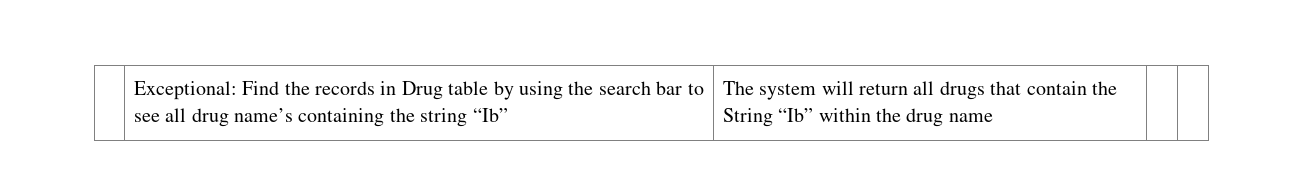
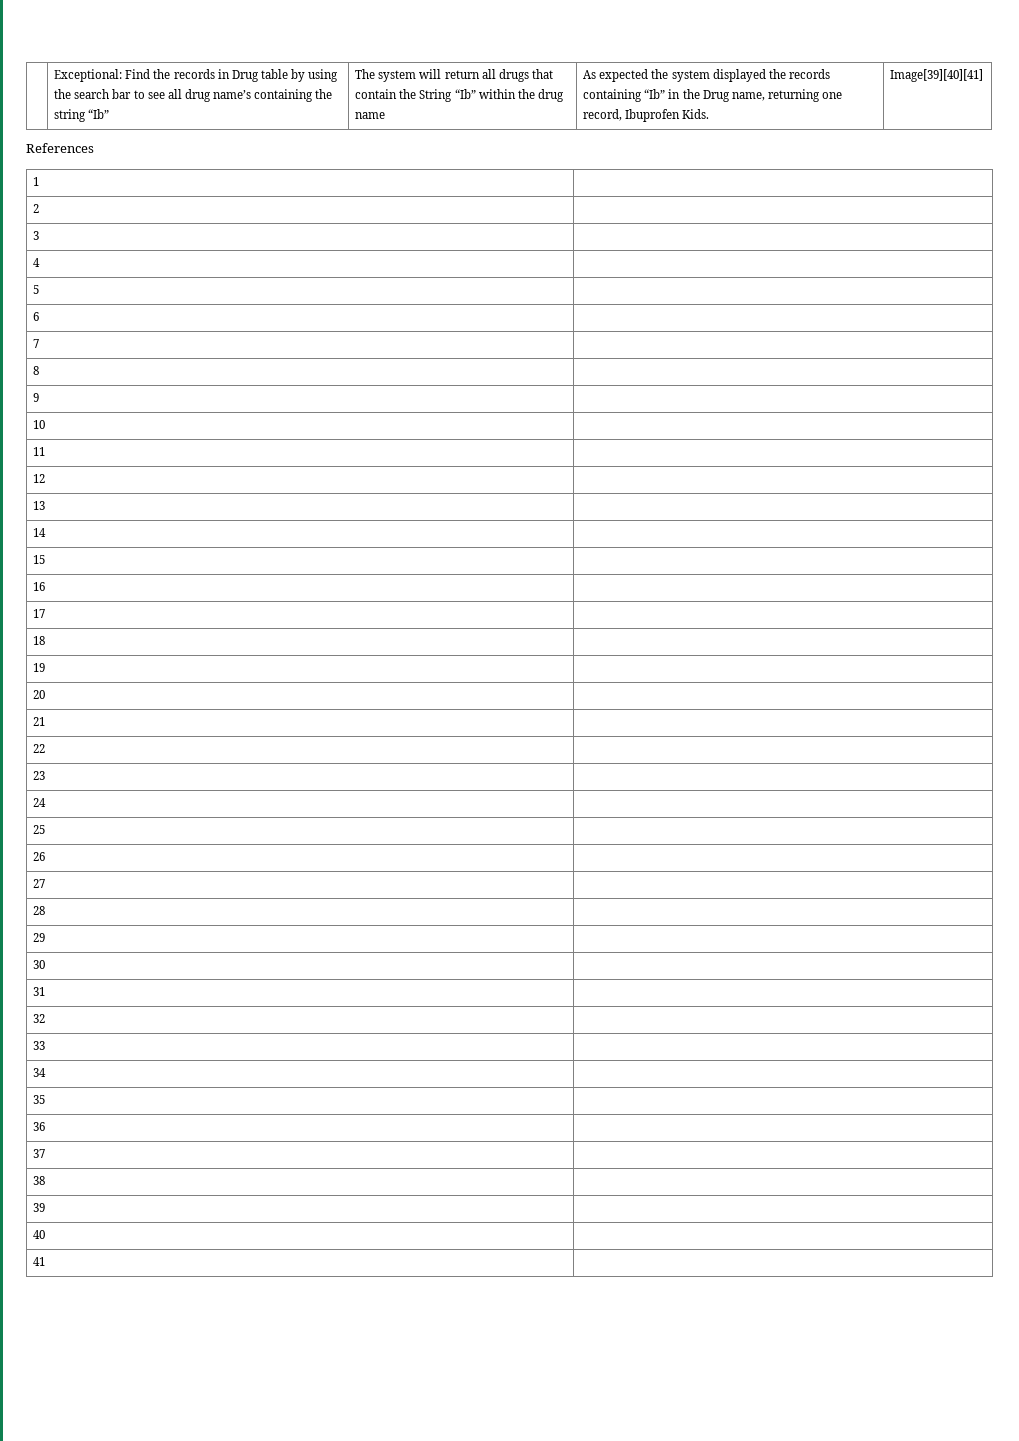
+ As expected the system displayed the records containing “Ib” in the Drug name, returning one record, Ibuprofen Kids. | Image[39][40][41]
+ References
+ 1 |
+ 2 |
+ 3 |
+ 4 |
+ 5 |
+ 6 |
+ 7 |
+ 8 |
+ 9 |
+ 10 |
+ 11 |
+ 12 |
+ 13 |
+ 14 |
+ 15 |
+ 16 |
+ 17 |
+ 18 |
+ 19 |
+ 20 |
+ 21 |
+ 22 |
+ 23 |
+ 24 |
+ 25 |
+ 26 |
+ 27 |
+ 28 |
+ 29 |
+ 30 |
+ 31 |
+ 32 |
+ 33 |
+ 34 |
+ 35 |
+ 36 |
+ 37 |
+ 38 |
+ 39 |
+ 40 |
+ 41 |

